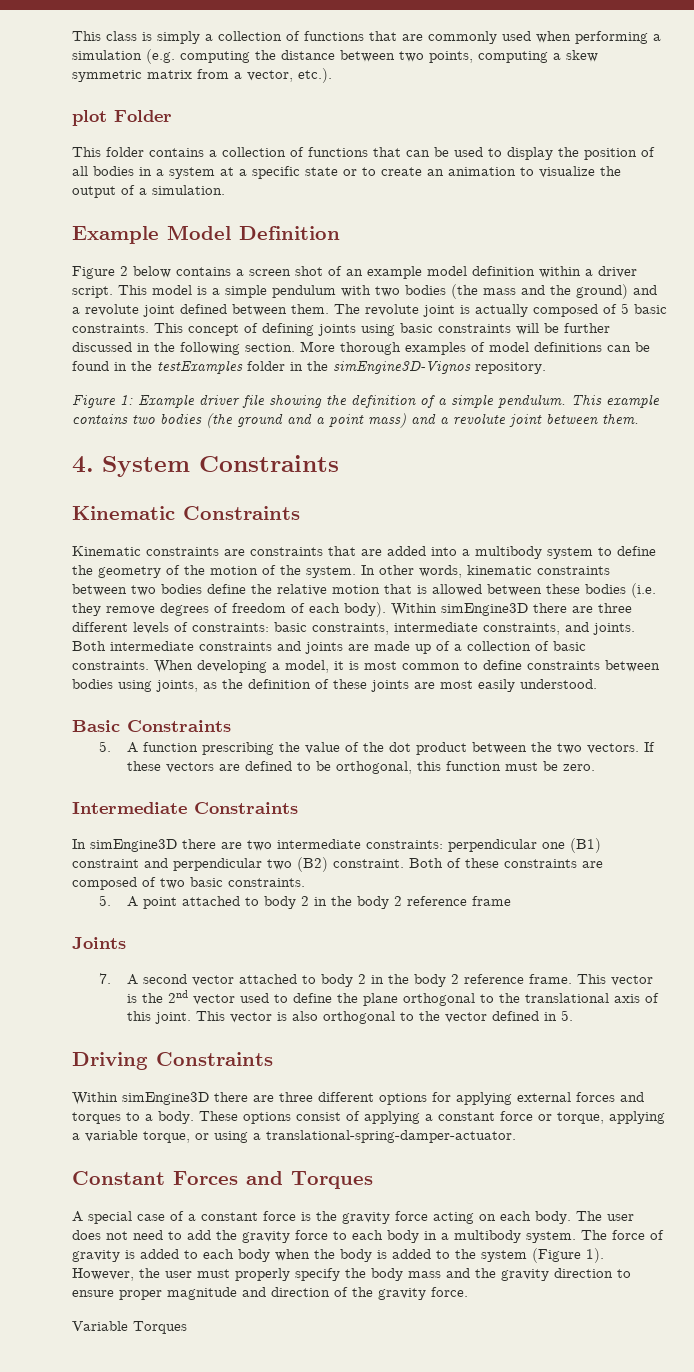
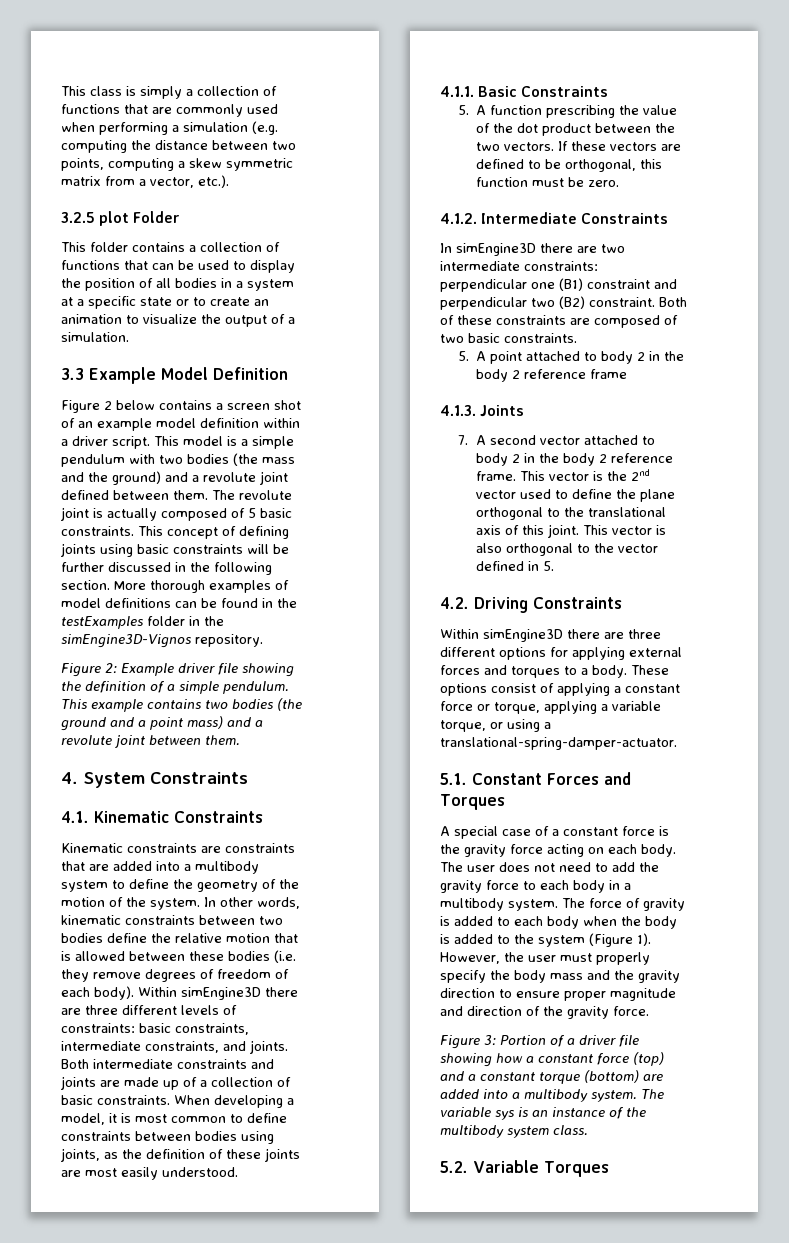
- plot Folder
+ 3.2.5 plot Folder
- Example Model Definition
+ 3.3 Example Model Definition
- Figure 1: Example driver file showing the definition of a simple pendulum.
+ Figure 2: Example driver file showing the definition of a simple pendulum.
- Kinematic Constraints
+ 4.1. Kinematic Constraints
- Basic Constraints
+ 4.1.1. Basic Constraints
- Intermediate Constraints
+ 4.1.2. Intermediate Constraints
- Joints
+ 4.1.3. Joints
- Driving Constraints
+ 4.2. Driving Constraints
- Constant Forces and Torques
+ 5.1. Constant Forces and Torques
- Variable Torques
+ Figure 3: Portion of a driver file showing how a constant force (top) and a constant torque (bottom) are added into a multibody system. The variable sys is an instance of the multibody system class.
+ 5.2. Variable Torques

